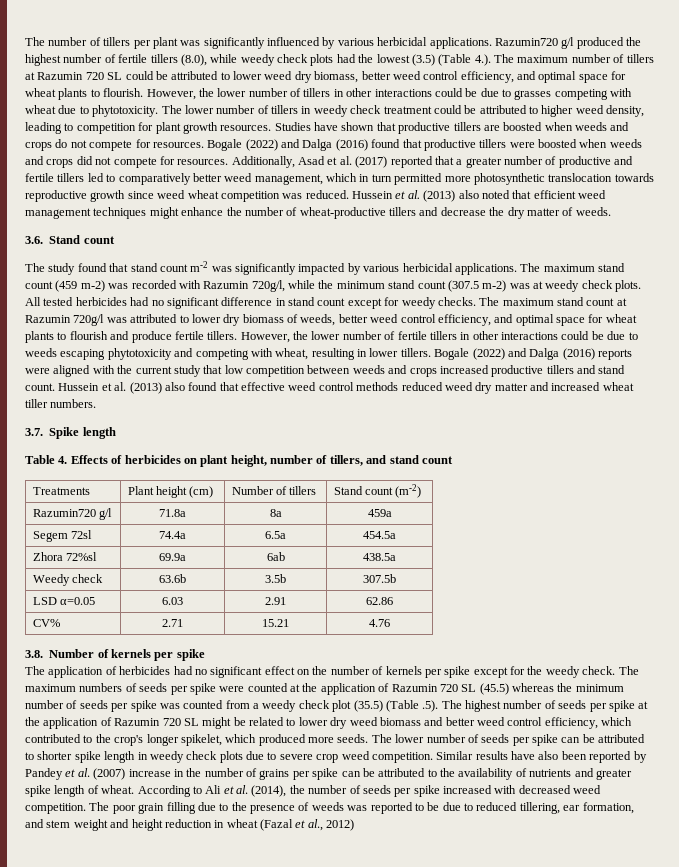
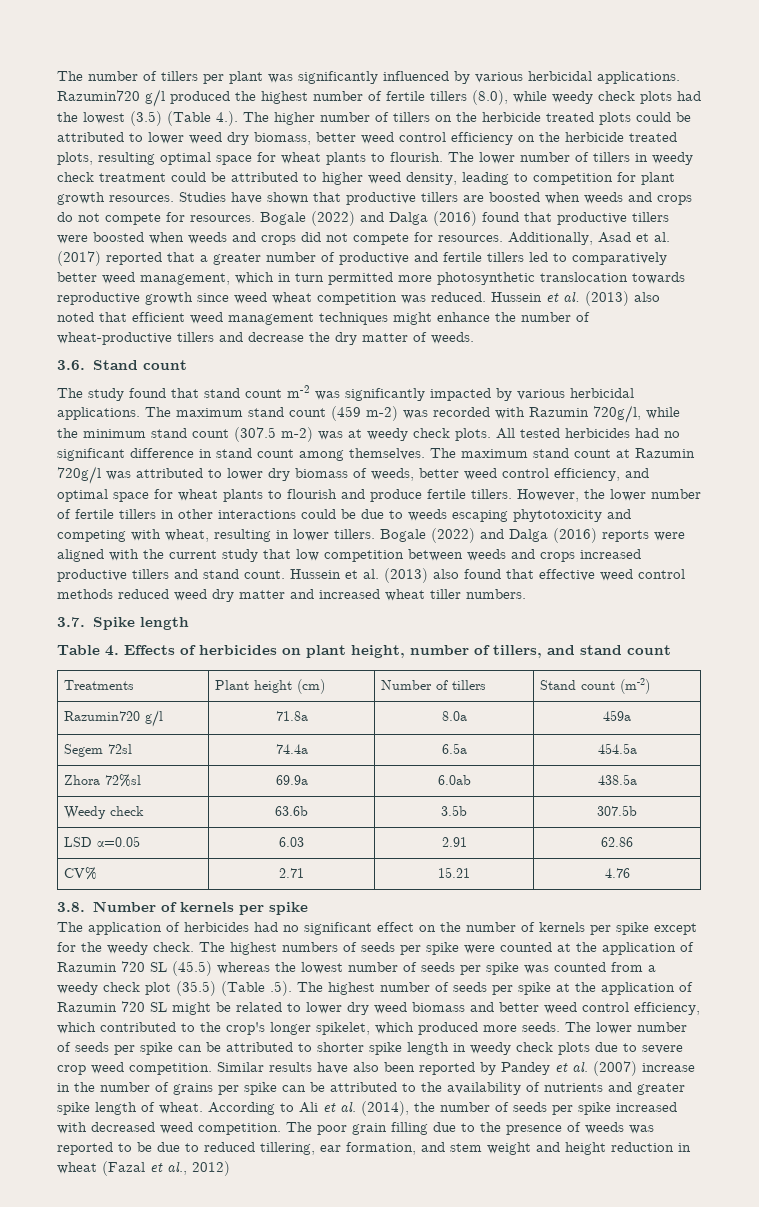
- Razumin720 g/l produced the highest number of fertile tillers (8.0), while weedy check plots had the lowest (3.5) (Table 4.). The maximum number of tillers at Razumin 720 SL could be attributed to lower weed dry biomass, better weed control efficiency, and optimal space for wheat plants to flourish.
+ Razumin720 g/l produced the highest number of fertile tillers (8.0), while weedy check plots had the lowest (3.5) (Table 4.). The higher number of tillers on the herbicide treated plots could be attributed to lower weed dry biomass, better weed control efficiency on the herbicide treated plots, resulting optimal space for wheat plants to flourish.
- However, the lower number of tillers in other interactions could be due to grasses competing with wheat due to phytotoxicity.
- All tested herbicides had no significant difference in stand count except for weedy checks.
+ All tested herbicides had no significant difference in stand count among themselves.
- Razumin720 g/l | 71.8a | 8a | 459a
+ Razumin720 g/l | 71.8a | 8.0a | 459a
- Zhora 72%sl | 69.9a | 6ab | 438.5a
+ Zhora 72%sl | 69.9a | 6.0ab | 438.5a
- The maximum numbers of seeds per spike were counted at the application of Razumin 720 SL (45.5) whereas the minimum number of seeds per spike was counted from a weedy check plot (35.5) (Table .5). The highest number of seeds per spike at the application of Razumin 720 SL might be related to lower dry weed biomass and better weed control efficiency, which contributed to the crop's longer spikelet, which produced more seeds.
+ The highest numbers of seeds per spike were counted at the application of Razumin 720 SL (45.5) whereas the lowest number of seeds per spike was counted from a weedy check plot (35.5) (Table .5). The highest number of seeds per spike at the application of Razumin 720 SL might be related to lower dry weed biomass and better weed control efficiency, which contributed to the crop's longer spikelet, which produced more seeds.

